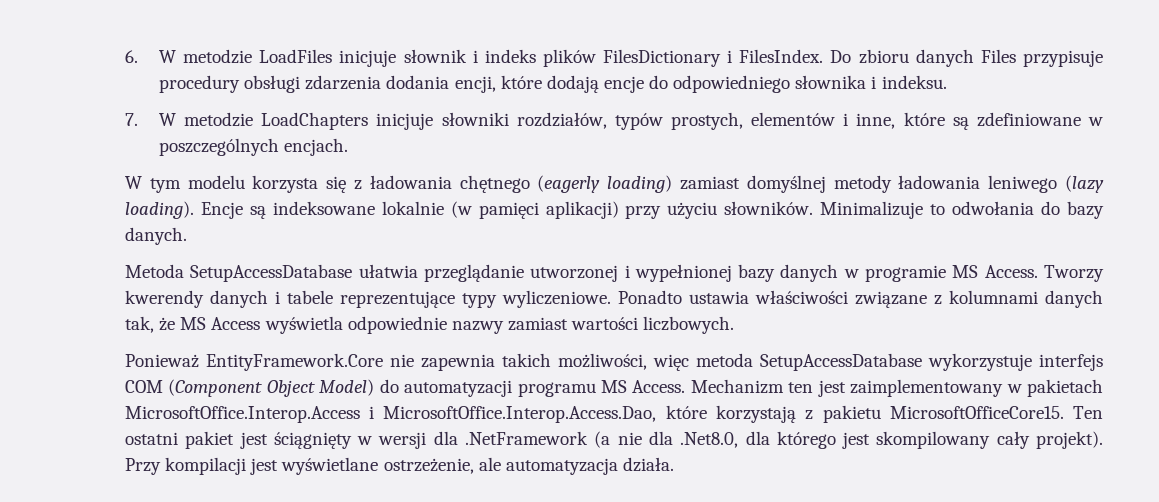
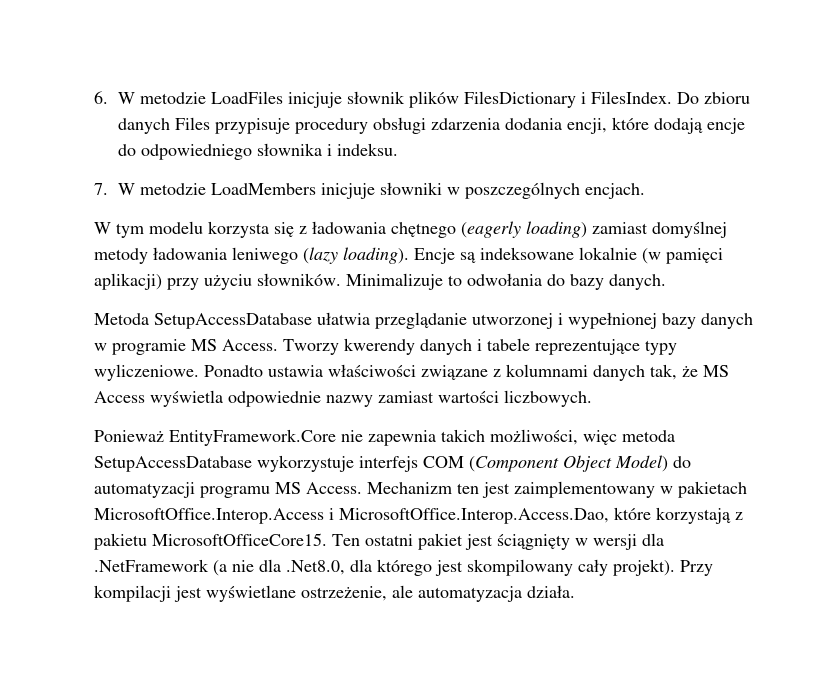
- 6. W metodzie LoadFiles inicjuje słownik i indeks plików FilesDictionary i FilesIndex.
+ 6. W metodzie LoadFiles inicjuje słownik plików FilesDictionary i FilesIndex.
- 7. W metodzie LoadChapters inicjuje słowniki rozdziałów, typów prostych, elementów i inne, które są zdefiniowane w poszczególnych encjach.
+ 7. W metodzie LoadMembers inicjuje słowniki w poszczególnych encjach.

